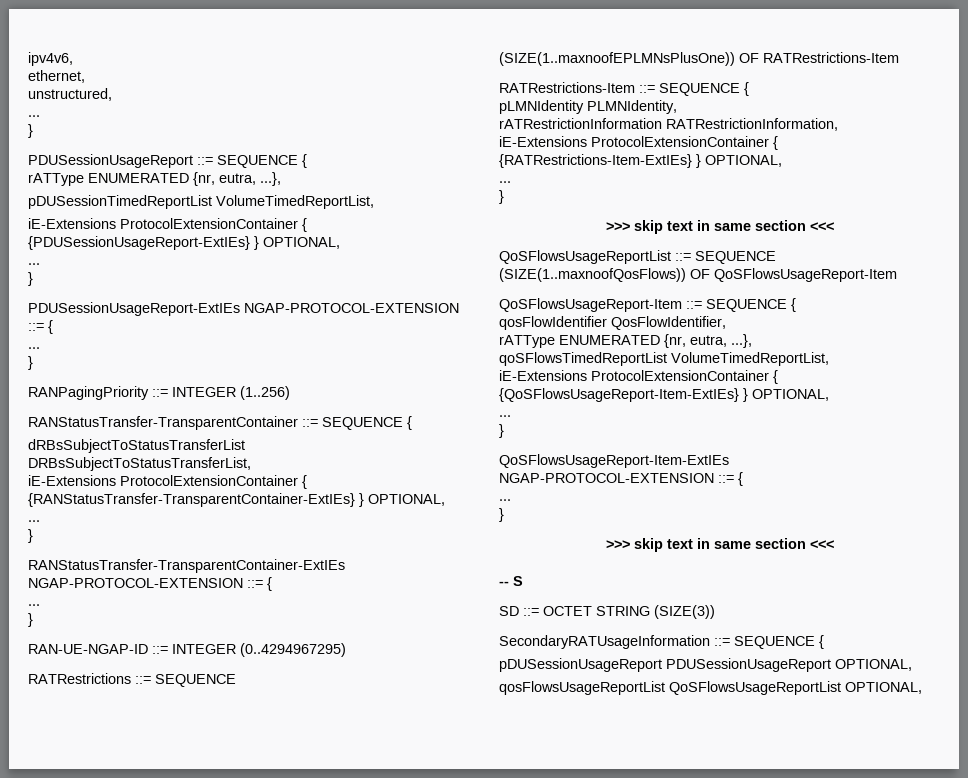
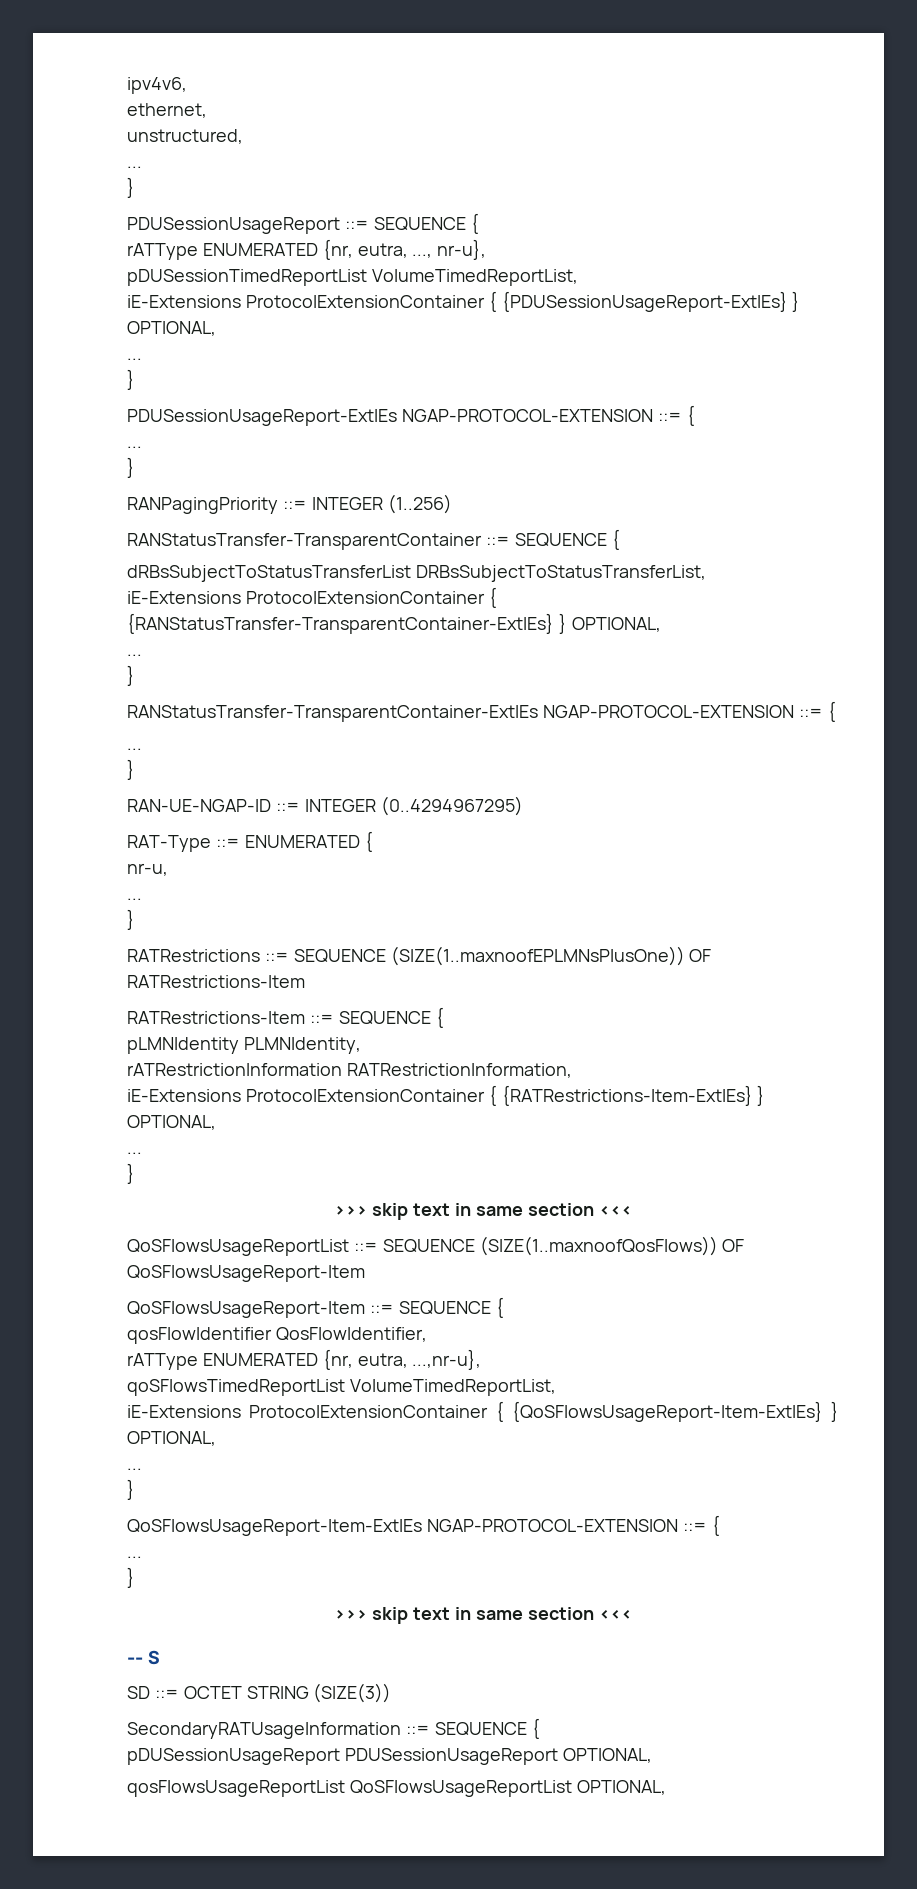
  PDUSessionUsageReport ::= SEQUENCE {
- rATType ENUMERATED {nr, eutra, ...},
+ rATType ENUMERATED {nr, eutra, ..., nr-u},
+ RAT-Type ::= ENUMERATED {
+ nr-u,
+ ...
+ }
  qosFlowIdentifier QosFlowIdentifier,
- rATType ENUMERATED {nr, eutra, ...},
+ rATType ENUMERATED {nr, eutra, ...,nr-u},

